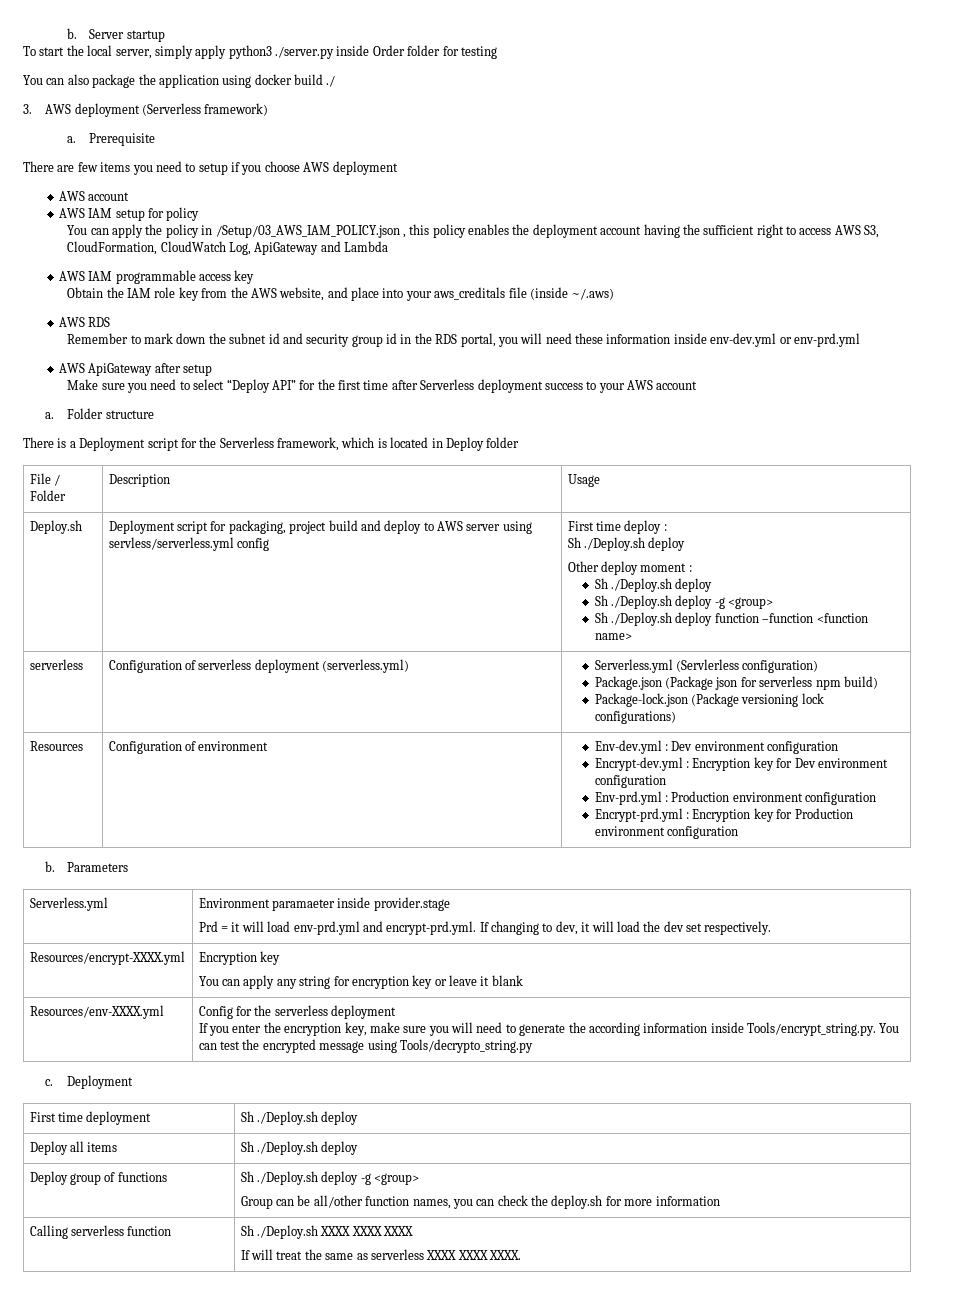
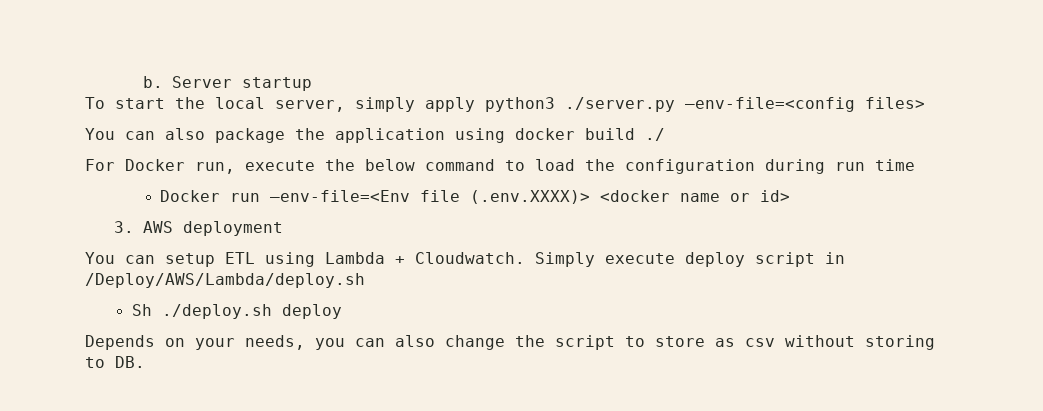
- To start the local server, simply apply python3 ./server.py inside Order folder for testing
+ To start the local server, simply apply python3 ./server.py –env-file=<config files>
- 3. AWS deployment (Serverless framework)
- a. Prerequisite
- There are few items you need to setup if you choose AWS deployment
- AWS account
- AWS IAM setup for policy
- You can apply the policy in /Setup/03_AWS_IAM_POLICY.json , this policy enables the deployment account having the sufficient right to access AWS S3, CloudFormation, CloudWatch Log, ApiGateway and Lambda
- AWS IAM programmable access key
- Obtain the IAM role key from the AWS website, and place into your aws_creditals file (inside ~/.aws)
- AWS RDS
- Remember to mark down the subnet id and security group id in the RDS portal, you will need these information inside env-dev.yml or env-prd.yml
- AWS ApiGateway after setup
- Make sure you need to select “Deploy API” for the first time after Serverless deployment success to your AWS account
- a. Folder structure
- There is a Deployment script for the Serverless framework, which is located in Deploy folder
- File / Folder | Description | Usage
- Deploy.sh | Deployment script for packaging, project build and deploy to AWS server using servless/serverless.yml config | First time deploy :
- Sh ./Deploy.sh deploy
- Other deploy moment :
- Sh ./Deploy.sh deploy
- Sh ./Deploy.sh deploy -g <group>
- Sh ./Deploy.sh deploy function –function <function name>
- serverless | Configuration of serverless deployment (serverless.yml) | Serverless.yml (Servlerless configuration)
- Package.json (Package json for serverless npm build)
- Package-lock.json (Package versioning lock configurations)
- Resources | Configuration of environment | Env-dev.yml : Dev environment configuration
- Encrypt-dev.yml : Encryption key for Dev environment configuration
- Env-prd.yml : Production environment configuration
- Encrypt-prd.yml : Encryption key for Production environment configuration
- b. Parameters
- Serverless.yml | Environment paramaeter inside provider.stage
- Prd = it will load env-prd.yml and encrypt-prd.yml. If changing to dev, it will load the dev set respectively.
- Resources/encrypt-XXXX.yml | Encryption key
- You can apply any string for encryption key or leave it blank
- Resources/env-XXXX.yml | Config for the serverless deployment
- If you enter the encryption key, make sure you will need to generate the according information inside Tools/encrypt_string.py. You can test the encrypted message using Tools/decrypto_string.py
- c. Deployment
- First time deployment | Sh ./Deploy.sh deploy
- Deploy all items | Sh ./Deploy.sh deploy
- Deploy group of functions | Sh ./Deploy.sh deploy -g <group>
- Group can be all/other function names, you can check the deploy.sh for more information
- Calling serverless function | Sh ./Deploy.sh XXXX XXXX XXXX
- If will treat the same as serverless XXXX XXXX XXXX.
+ For Docker run, execute the below command to load the configuration during run time
+ Docker run –env-file=<Env file (.env.XXXX)> <docker name or id>
+ 3. AWS deployment
+ You can setup ETL using Lambda + Cloudwatch. Simply execute deploy script in /Deploy/AWS/Lambda/deploy.sh
+ Sh ./deploy.sh deploy
+ Depends on your needs, you can also change the script to store as csv without storing to DB.

